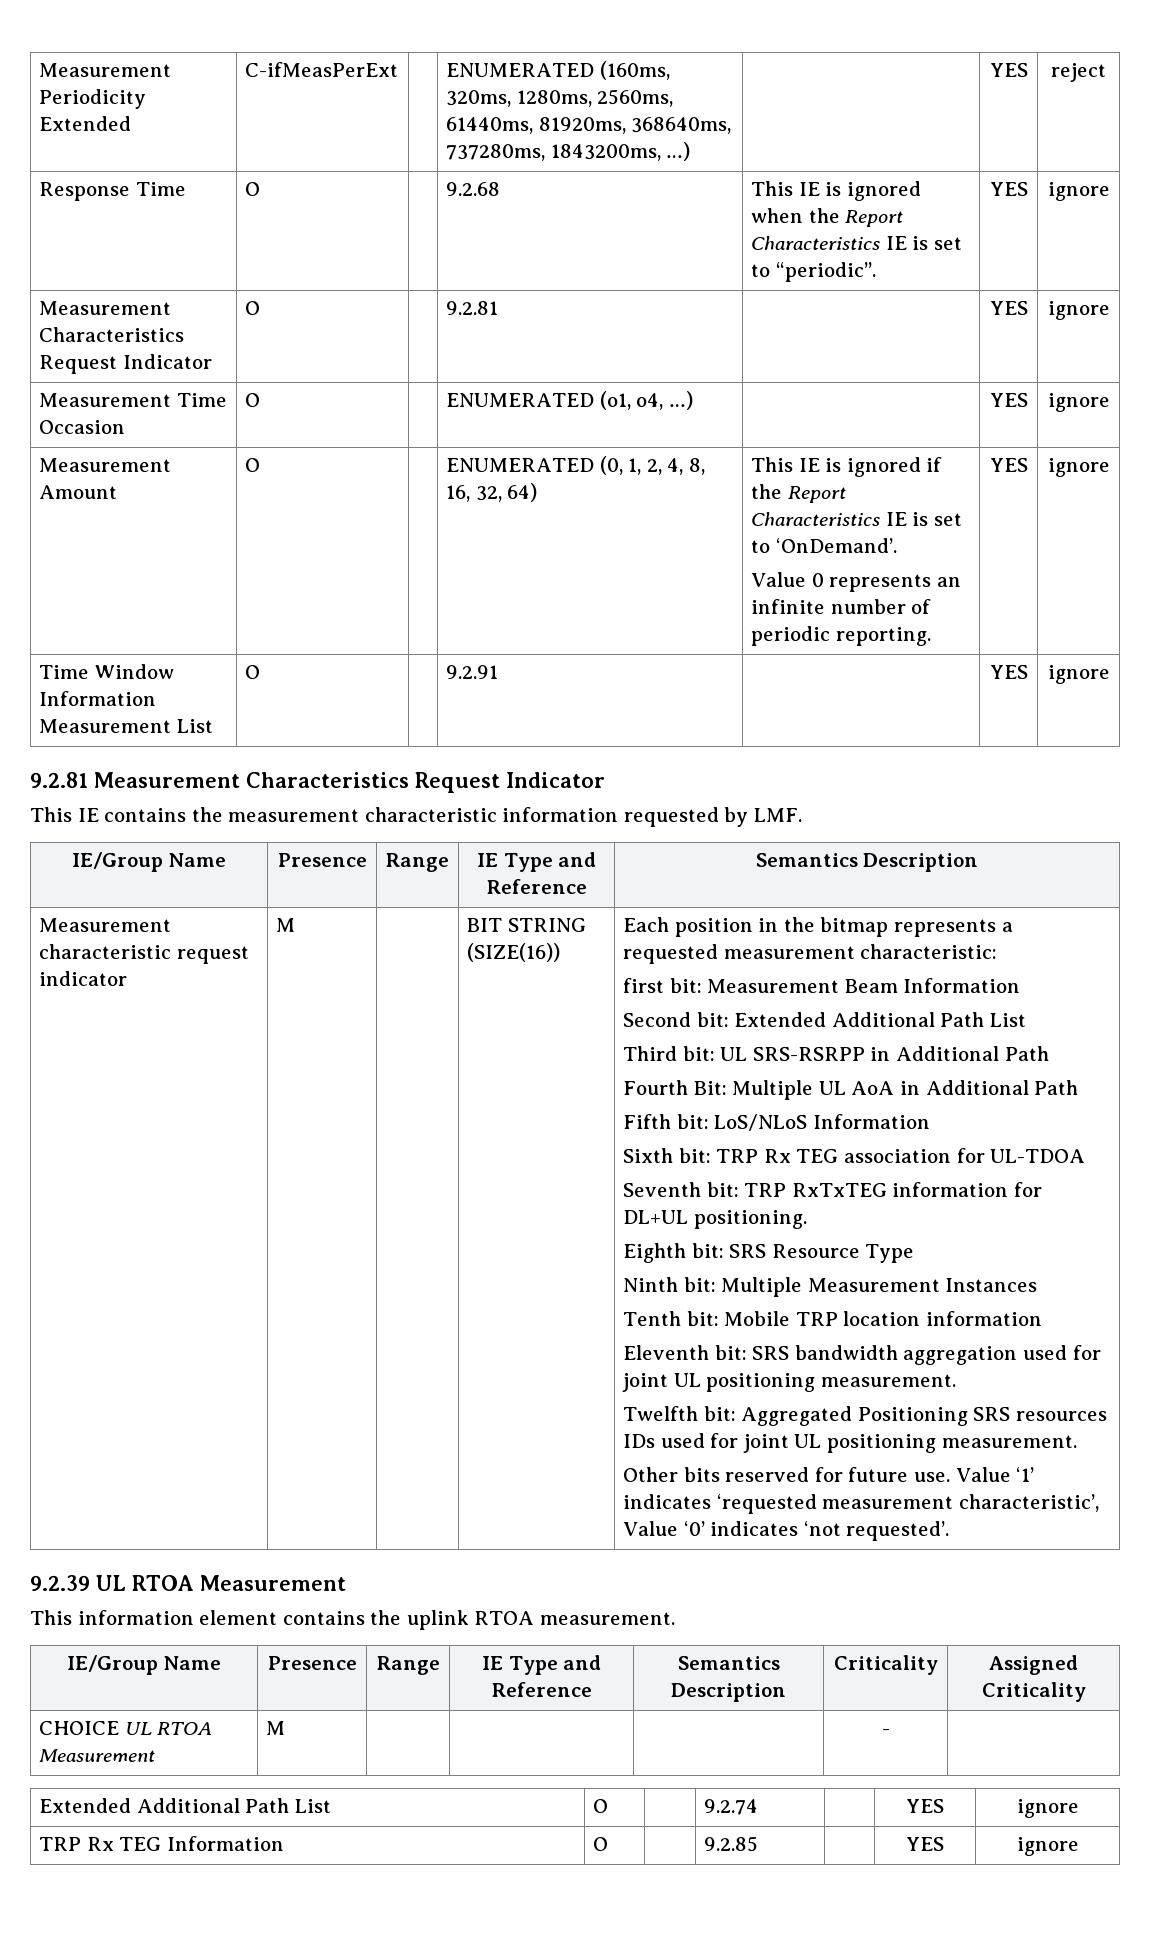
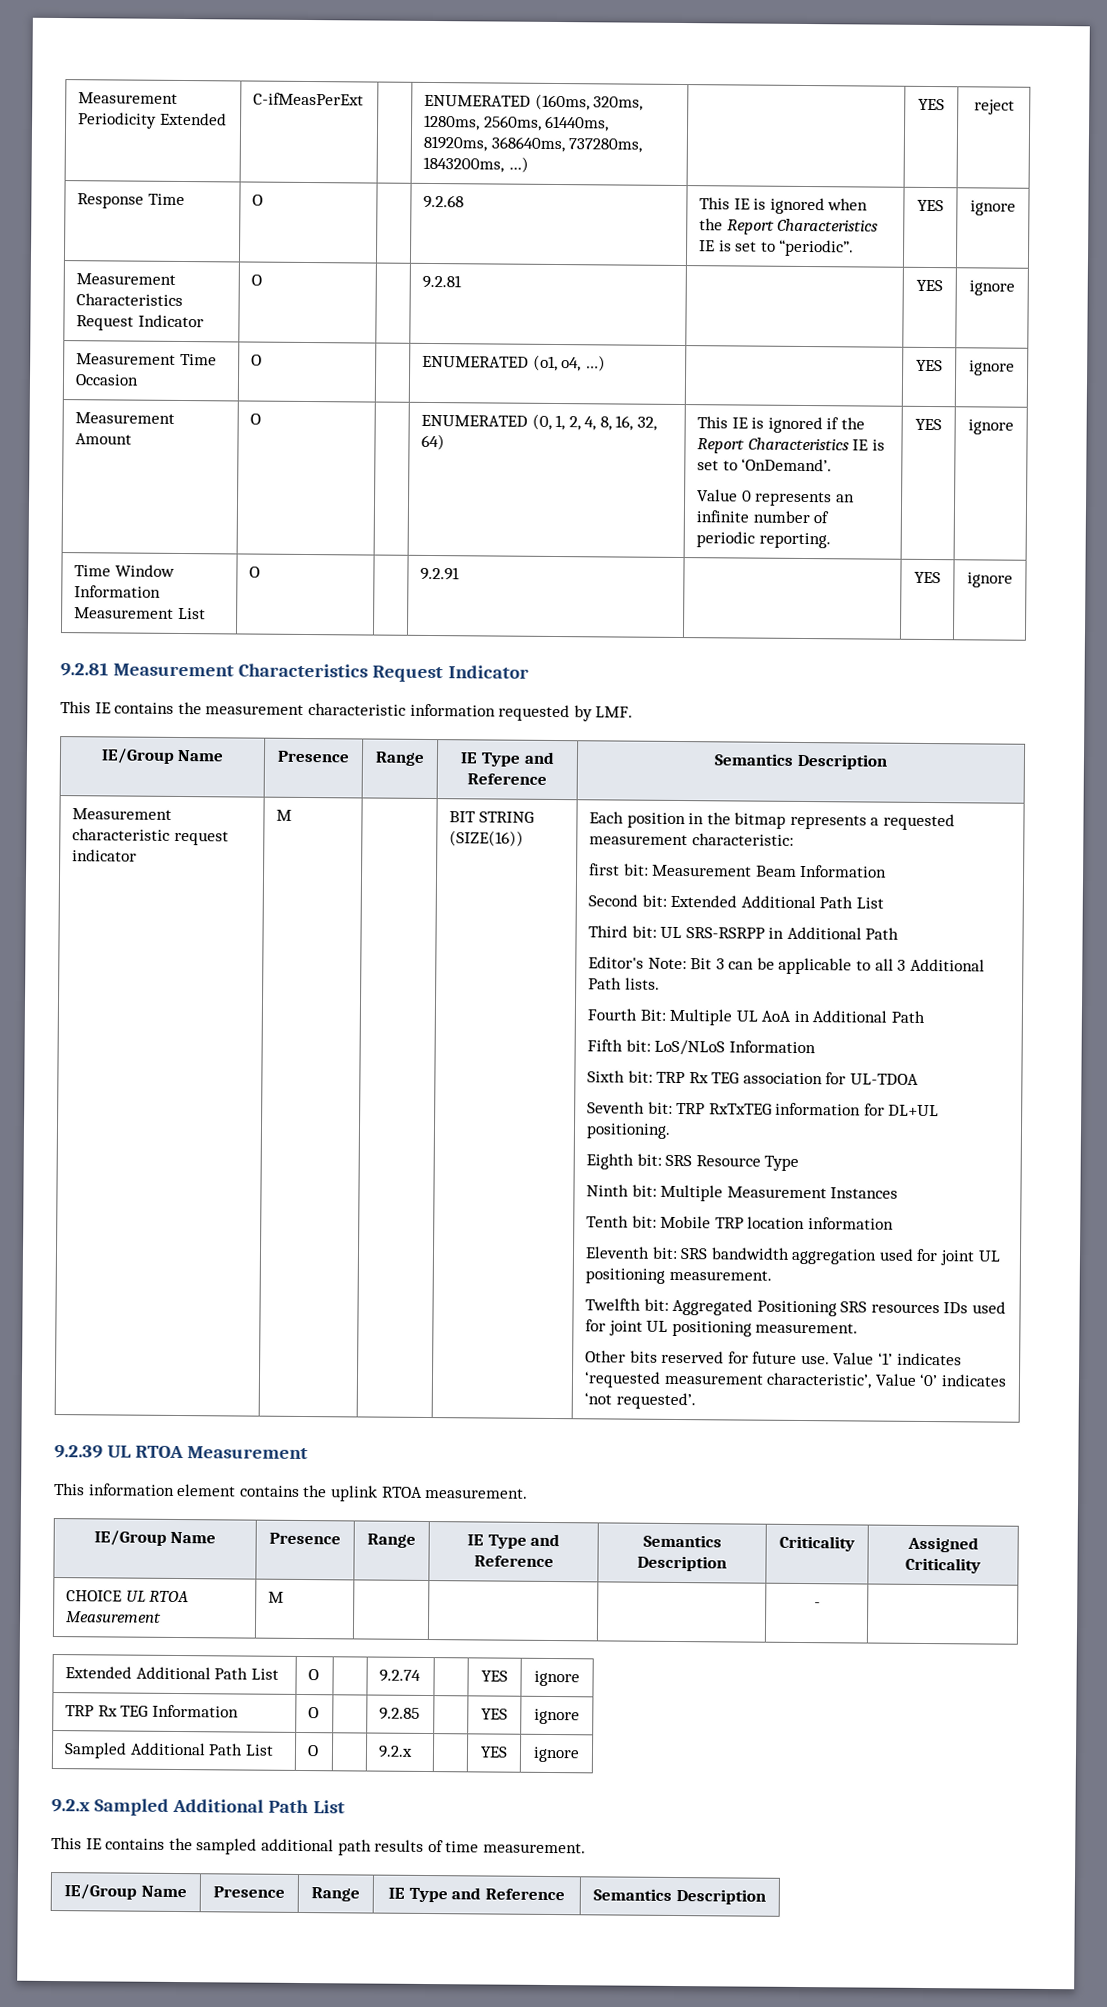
+ Editor's Note: Bit 3 can be applicable to all 3 Additional Path lists.
+ Sampled Additional Path List | O | | 9.2.x | | YES | ignore
+ 9.2.x Sampled Additional Path List
+ This IE contains the sampled additional path results of time measurement.
+ IE/Group Name | Presence | Range | IE Type and Reference | Semantics Description

